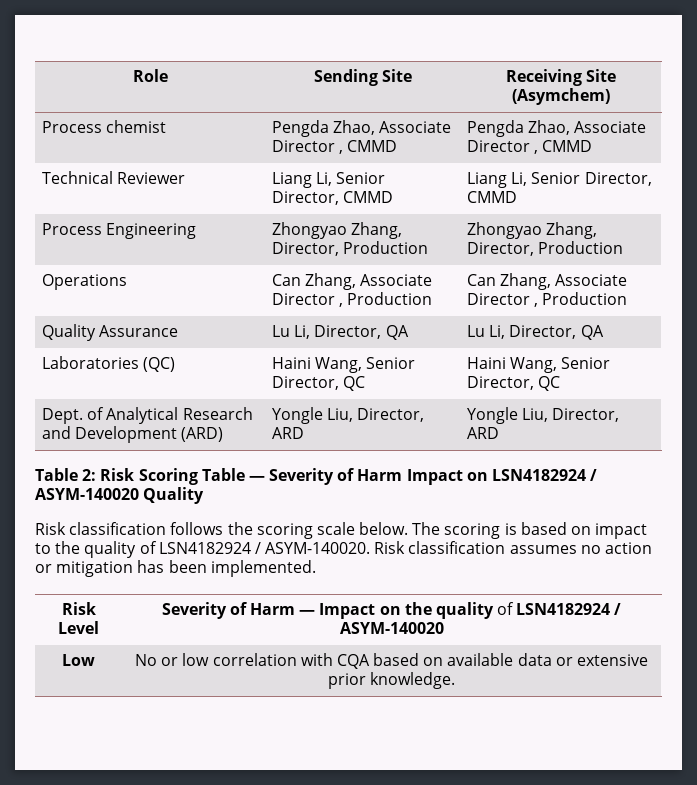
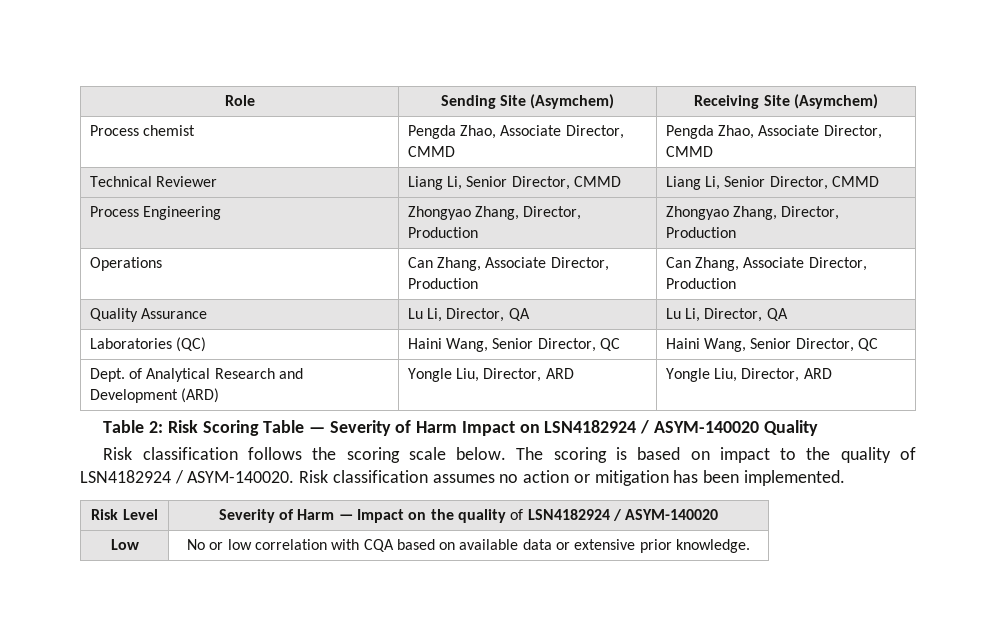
- Role | Sending Site | Receiving Site (Asymchem)
+ Role | Sending Site (Asymchem) | Receiving Site (Asymchem)
- Process chemist | Pengda Zhao, Associate Director , CMMD | Pengda Zhao, Associate Director , CMMD
+ Process chemist | Pengda Zhao, Associate Director, CMMD | Pengda Zhao, Associate Director, CMMD
- Operations | Can Zhang, Associate Director , Production | Can Zhang, Associate Director , Production
+ Operations | Can Zhang, Associate Director, Production | Can Zhang, Associate Director, Production

